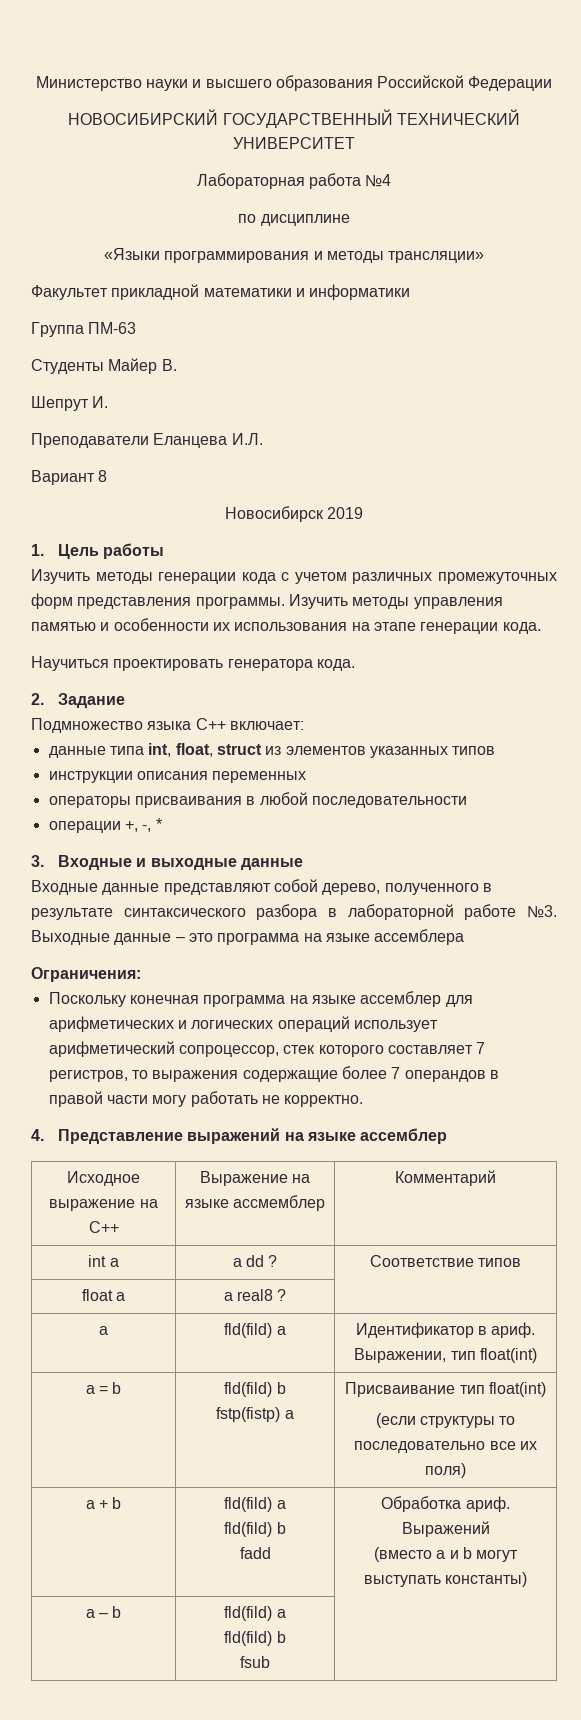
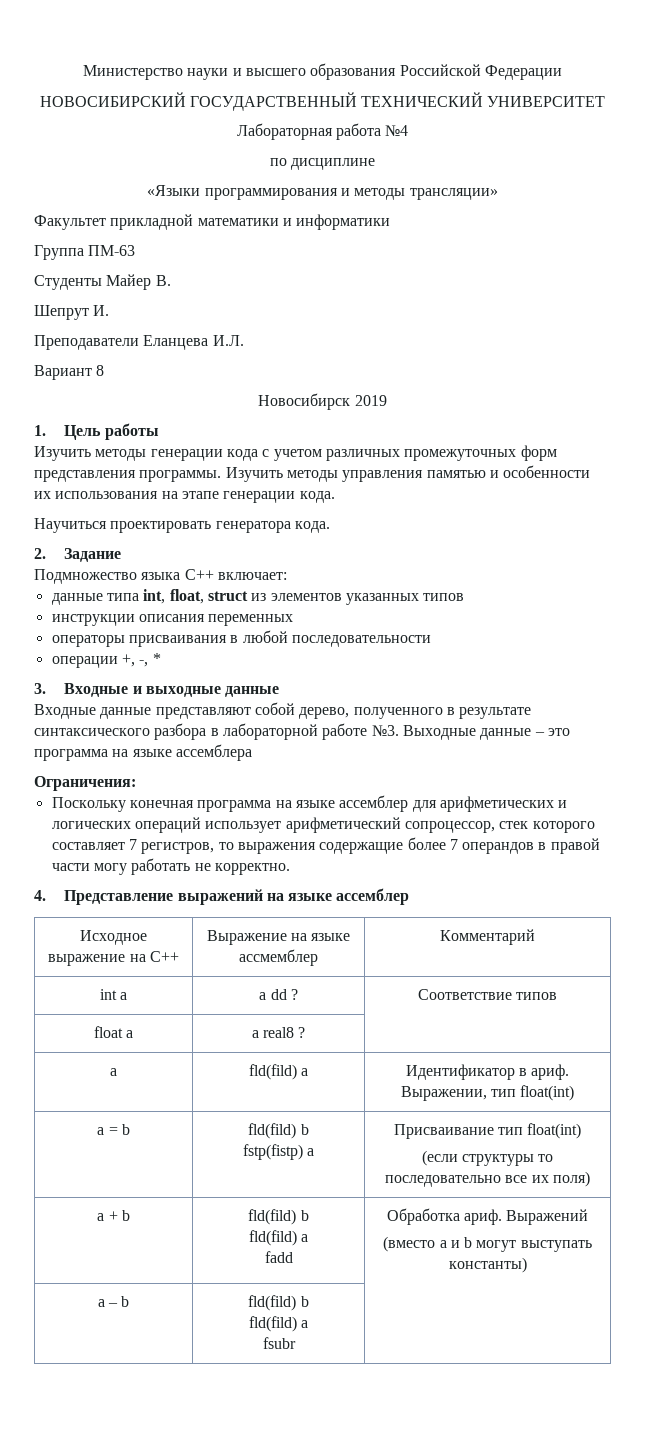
- a + b | fld(fild) a
- fld(fild) b
+ a + b | fld(fild) b
+ fld(fild) a
- a – b | fld(fild) a
- fld(fild) b
- fsub |
+ a – b | fld(fild) b
+ fld(fild) a
+ fsubr |

